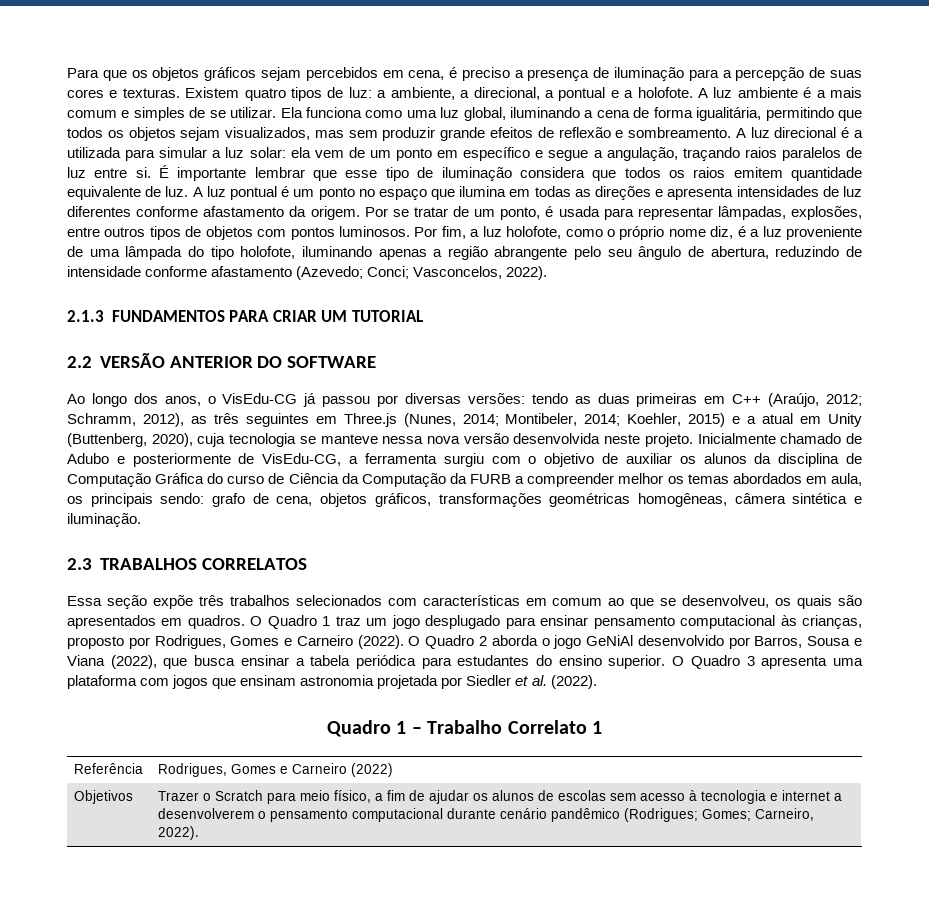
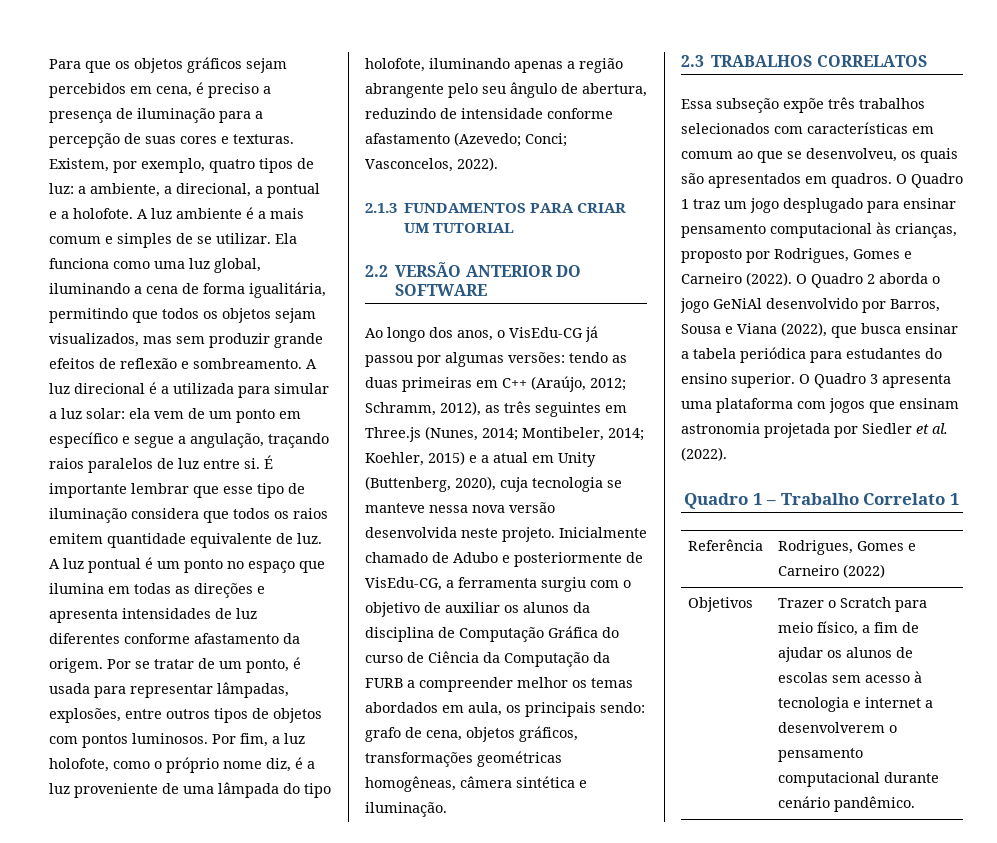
- Existem quatro tipos de luz: a ambiente, a direcional, a pontual e a holofote.
+ Existem, por exemplo, quatro tipos de luz: a ambiente, a direcional, a pontual e a holofote.
- Ao longo dos anos, o VisEdu-CG já passou por diversas versões: tendo as duas primeiras em C++ (Araújo, 2012; Schramm, 2012), as três seguintes em Three.js (Nunes, 2014; Montibeler, 2014; Koehler, 2015) e a atual em Unity (Buttenberg, 2020), cuja tecnologia se manteve nessa nova versão desenvolvida neste projeto.
+ Ao longo dos anos, o VisEdu-CG já passou por algumas versões: tendo as duas primeiras em C++ (Araújo, 2012; Schramm, 2012), as três seguintes em Three.js (Nunes, 2014; Montibeler, 2014; Koehler, 2015) e a atual em Unity (Buttenberg, 2020), cuja tecnologia se manteve nessa nova versão desenvolvida neste projeto.
- Essa seção expõe três trabalhos selecionados com características em comum ao que se desenvolveu, os quais são apresentados em quadros.
+ Essa subseção expõe três trabalhos selecionados com características em comum ao que se desenvolveu, os quais são apresentados em quadros.
- Objetivos | Trazer o Scratch para meio físico, a fim de ajudar os alunos de escolas sem acesso à tecnologia e internet a desenvolverem o pensamento computacional durante cenário pandêmico (Rodrigues; Gomes; Carneiro, 2022).
+ Objetivos | Trazer o Scratch para meio físico, a fim de ajudar os alunos de escolas sem acesso à tecnologia e internet a desenvolverem o pensamento computacional durante cenário pandêmico.

